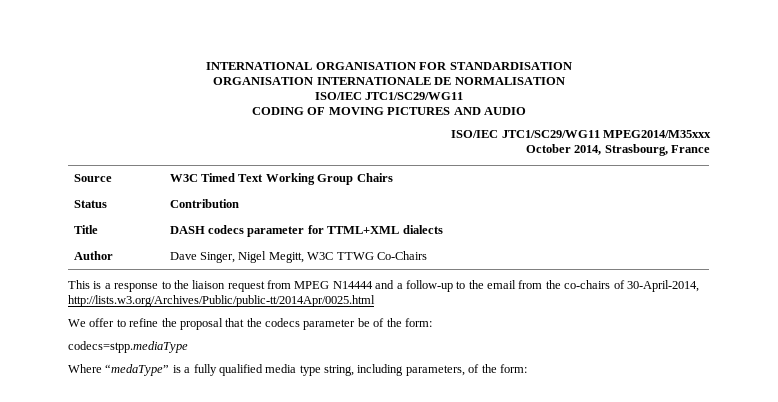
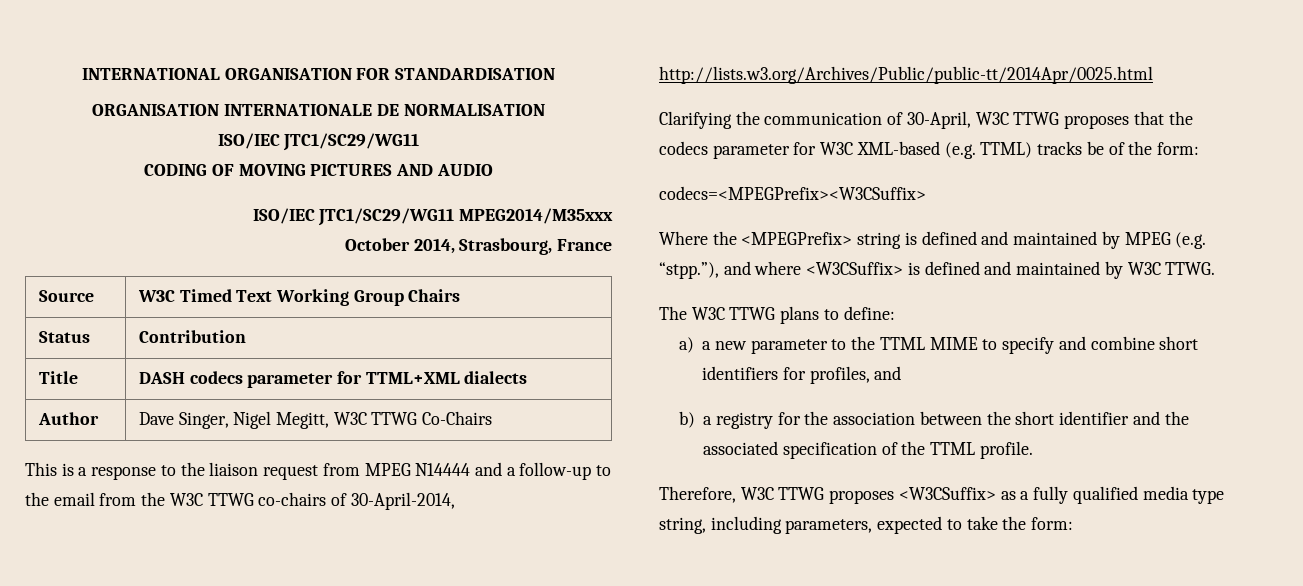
- This is a response to the liaison request from MPEG N14444 and a follow-up to the email from the co-chairs of 30-April-2014, http://lists.w3.org/Archives/Public/public-tt/2014Apr/0025.html
+ This is a response to the liaison request from MPEG N14444 and a follow-up to the email from the W3C TTWG co-chairs of 30-April-2014, http://lists.w3.org/Archives/Public/public-tt/2014Apr/0025.html
- We offer to refine the proposal that the codecs parameter be of the form:
+ Clarifying the communication of 30-April, W3C TTWG proposes that the codecs parameter for W3C XML-based (e.g. TTML) tracks be of the form:
- codecs=stpp.mediaType
+ codecs=<MPEGPrefix><W3CSuffix>
- Where “medaType” is a fully qualified media type string, including parameters, of the form:
+ Where the <MPEGPrefix> string is defined and maintained by MPEG (e.g. “stpp.”), and where <W3CSuffix> is defined and maintained by W3C TTWG.
+ The W3C TTWG plans to define:
+ a) a new parameter to the TTML MIME to specify and combine short identifiers for profiles, and
+ b) a registry for the association between the short identifier and the associated specification of the TTML profile.
+ Therefore, W3C TTWG proposes <W3CSuffix> as a fully qualified media type string, including parameters, expected to take the form:

